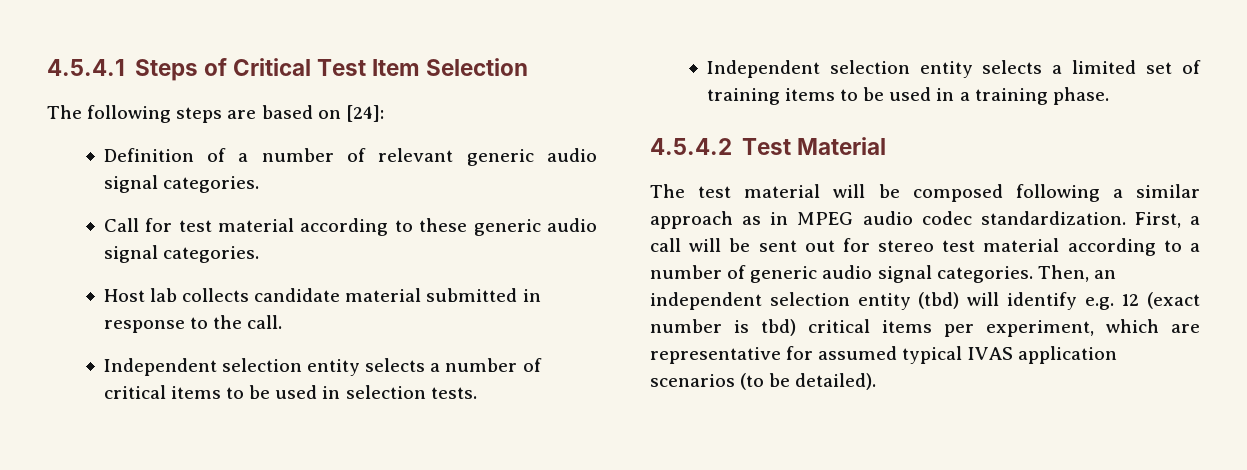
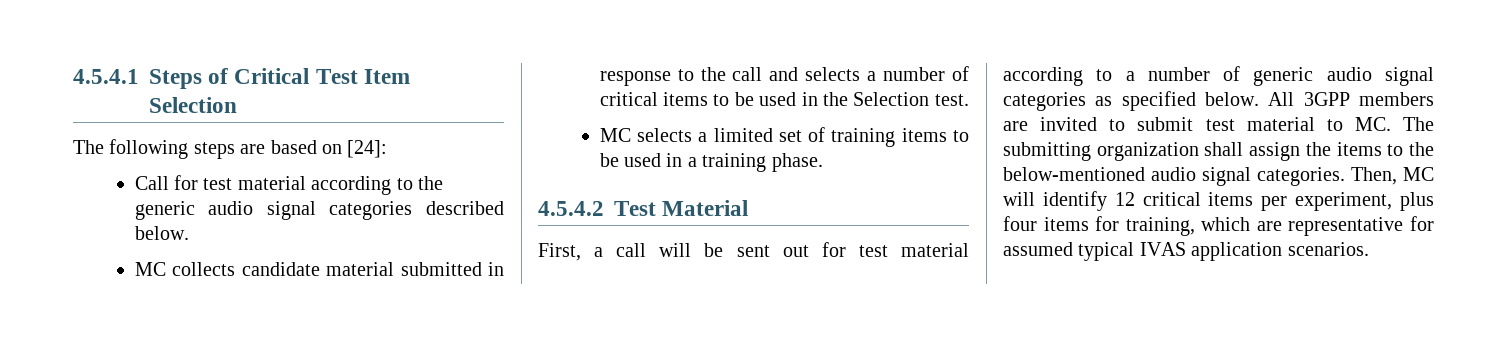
- Definition of a number of relevant generic audio signal categories.
- Call for test material according to these generic audio signal categories.
- Host lab collects candidate material submitted in response to the call.
- Independent selection entity selects a number of critical items to be used in selection tests.
- Independent selection entity selects a limited set of training items to be used in a training phase.
+ Call for test material according to the generic audio signal categories described below.
+ MC collects candidate material submitted in response to the call and selects a number of critical items to be used in the Selection test.
+ MC selects a limited set of training items to be used in a training phase.
- The test material will be composed following a similar approach as in MPEG audio codec standardization. First, a call will be sent out for stereo test material according to a number of generic audio signal categories. Then, an independent selection entity (tbd) will identify e.g. 12 (exact number is tbd) critical items per experiment, which are representative for assumed typical IVAS application scenarios (to be detailed).
+ First, a call will be sent out for test material according to a number of generic audio signal categories as specified below. All 3GPP members are invited to submit test material to MC. The submitting organization shall assign the items to the below-mentioned audio signal categories. Then, MC will identify 12 critical items per experiment, plus four items for training, which are representative for assumed typical IVAS application scenarios.

